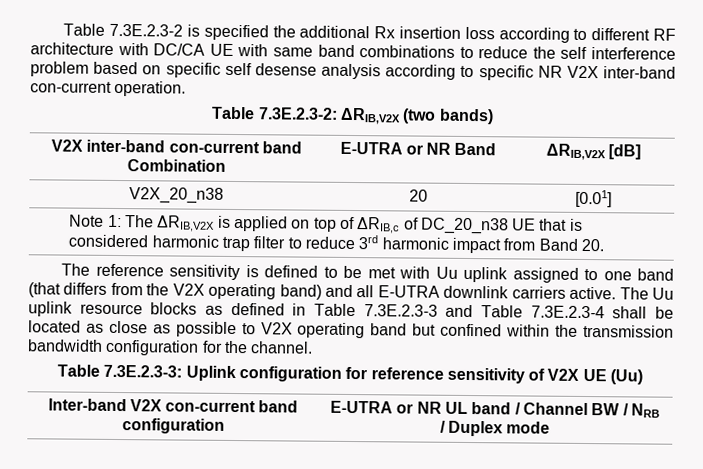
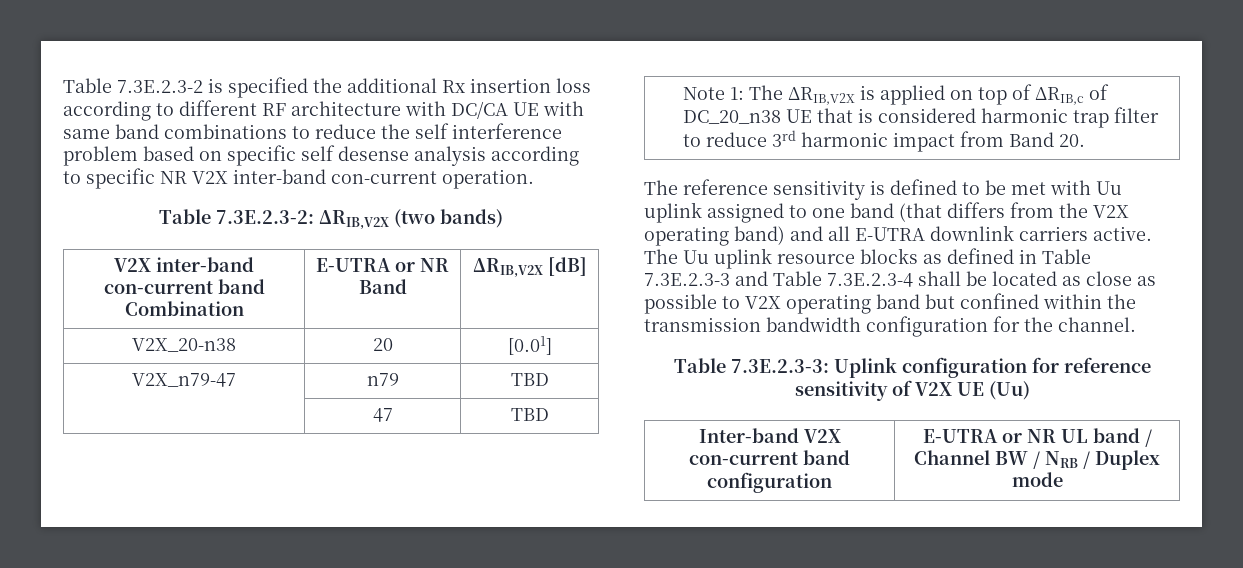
- V2X_20_n38 | 20 | [0.01]
+ V2X_20-n38 | 20 | [0.01]
+ V2X_n79-47 | n79 | TBD
+ | 47 | TBD

